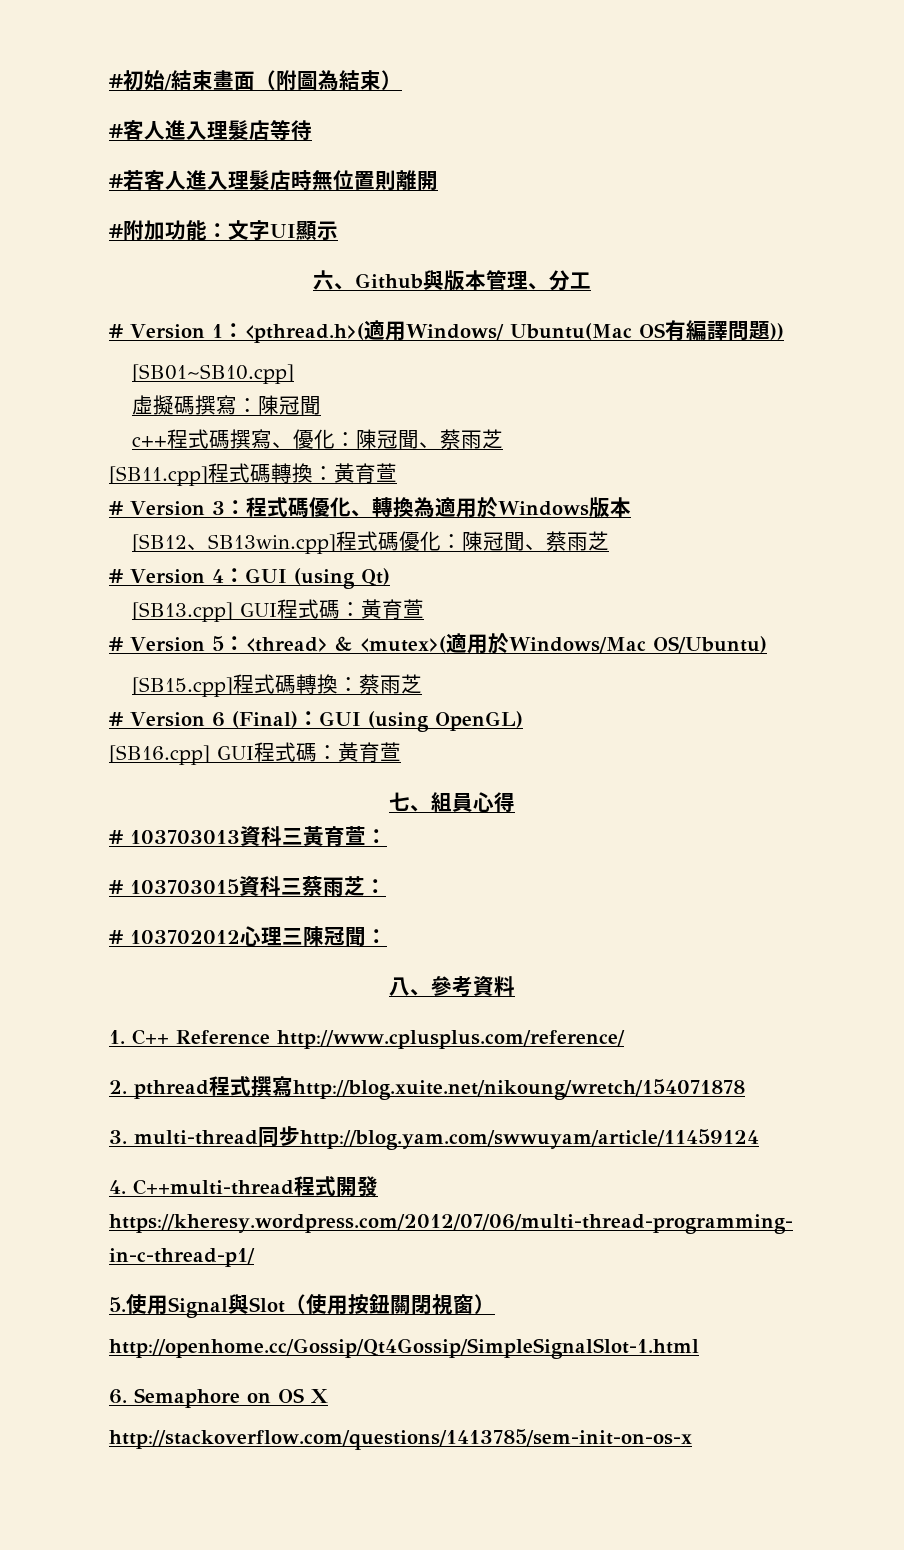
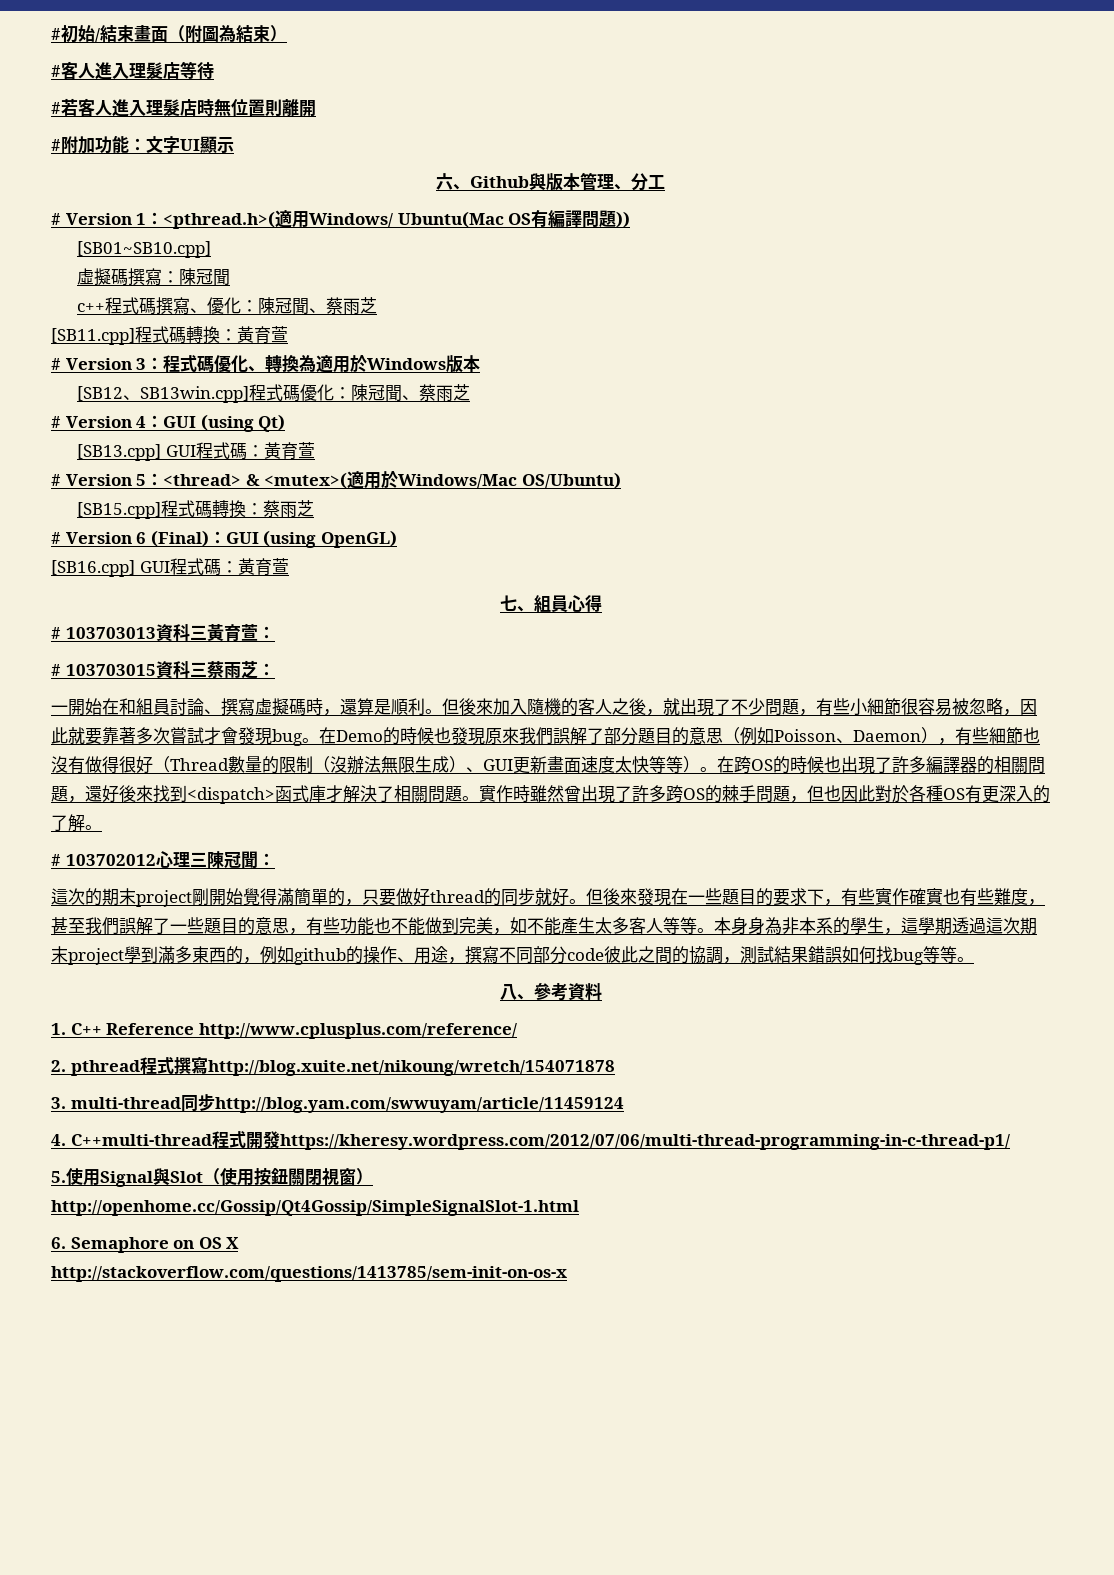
+ 一開始在和組員討論、撰寫虛擬碼時，還算是順利。但後來加入隨機的客人之後，就出現了不少問題，有些小細節很容易被忽略，因此就要靠著多次嘗試才會發現bug。在Demo的時候也發現原來我們誤解了部分題目的意思（例如Poisson、Daemon），有些細節也沒有做得很好（Thread數量的限制（沒辦法無限生成）、GUI更新畫面速度太快等等）。在跨OS的時候也出現了許多編譯器的相關問題，還好後來找到<dispatch>函式庫才解決了相關問題。實作時雖然曾出現了許多跨OS的棘手問題，但也因此對於各種OS有更深入的了解。
+ 這次的期末project剛開始覺得滿簡單的，只要做好thread的同步就好。但後來發現在一些題目的要求下，有些實作確實也有些難度，甚至我們誤解了一些題目的意思，有些功能也不能做到完美，如不能產生太多客人等等。本身身為非本系的學生，這學期透過這次期末project學到滿多東西的，例如github的操作、用途，撰寫不同部分code彼此之間的協調，測試結果錯誤如何找bug等等。

